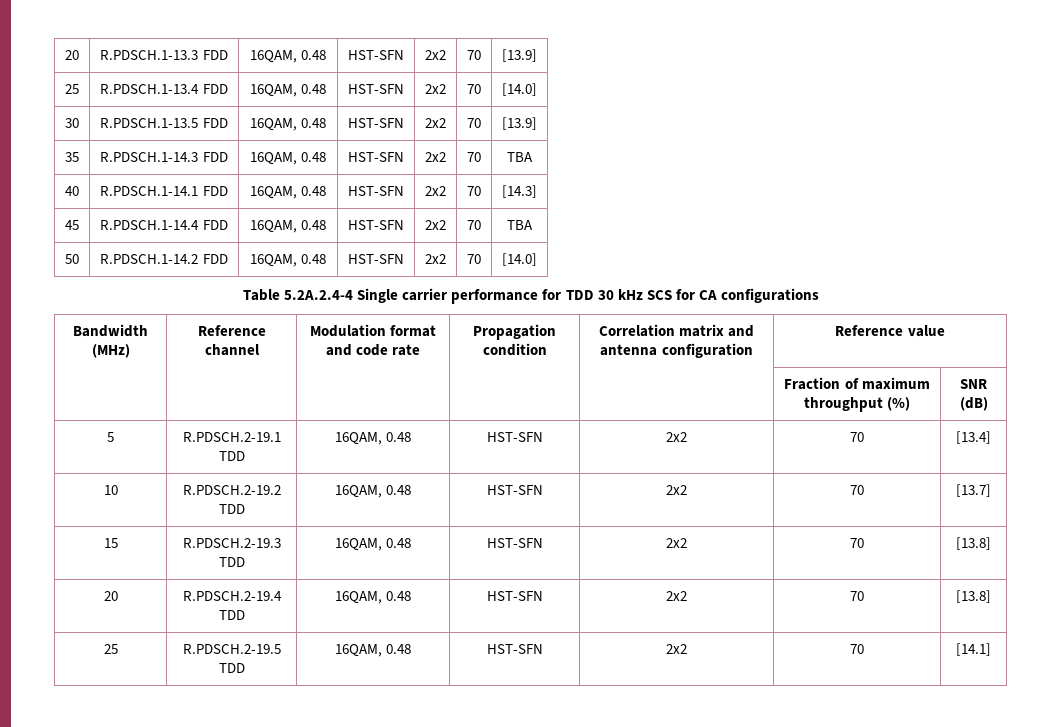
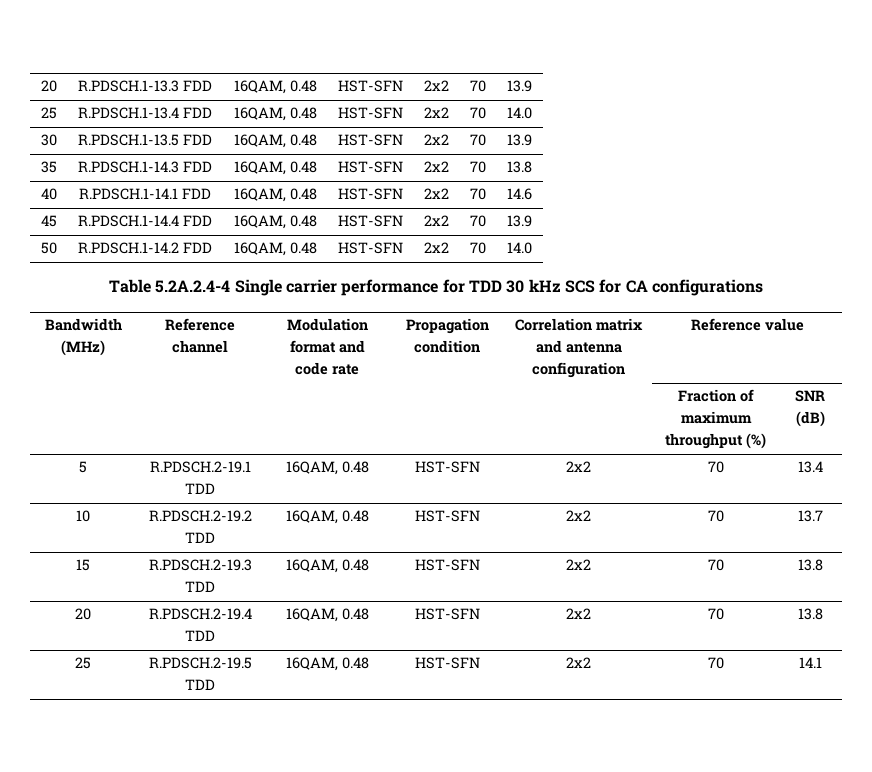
- 20 | R.PDSCH.1-13.3 FDD | 16QAM, 0.48 | HST-SFN | 2x2 | 70 | [13.9]
+ 20 | R.PDSCH.1-13.3 FDD | 16QAM, 0.48 | HST-SFN | 2x2 | 70 | 13.9
- 25 | R.PDSCH.1-13.4 FDD | 16QAM, 0.48 | HST-SFN | 2x2 | 70 | [14.0]
+ 25 | R.PDSCH.1-13.4 FDD | 16QAM, 0.48 | HST-SFN | 2x2 | 70 | 14.0
- 30 | R.PDSCH.1-13.5 FDD | 16QAM, 0.48 | HST-SFN | 2x2 | 70 | [13.9]
+ 30 | R.PDSCH.1-13.5 FDD | 16QAM, 0.48 | HST-SFN | 2x2 | 70 | 13.9
- 35 | R.PDSCH.1-14.3 FDD | 16QAM, 0.48 | HST-SFN | 2x2 | 70 | TBA
+ 35 | R.PDSCH.1-14.3 FDD | 16QAM, 0.48 | HST-SFN | 2x2 | 70 | 13.8
- 40 | R.PDSCH.1-14.1 FDD | 16QAM, 0.48 | HST-SFN | 2x2 | 70 | [14.3]
+ 40 | R.PDSCH.1-14.1 FDD | 16QAM, 0.48 | HST-SFN | 2x2 | 70 | 14.6
- 45 | R.PDSCH.1-14.4 FDD | 16QAM, 0.48 | HST-SFN | 2x2 | 70 | TBA
+ 45 | R.PDSCH.1-14.4 FDD | 16QAM, 0.48 | HST-SFN | 2x2 | 70 | 13.9
- 50 | R.PDSCH.1-14.2 FDD | 16QAM, 0.48 | HST-SFN | 2x2 | 70 | [14.0]
+ 50 | R.PDSCH.1-14.2 FDD | 16QAM, 0.48 | HST-SFN | 2x2 | 70 | 14.0
- 5 | R.PDSCH.2-19.1 TDD | 16QAM, 0.48 | HST-SFN | 2x2 | 70 | [13.4]
+ 5 | R.PDSCH.2-19.1 TDD | 16QAM, 0.48 | HST-SFN | 2x2 | 70 | 13.4
- 10 | R.PDSCH.2-19.2 TDD | 16QAM, 0.48 | HST-SFN | 2x2 | 70 | [13.7]
+ 10 | R.PDSCH.2-19.2 TDD | 16QAM, 0.48 | HST-SFN | 2x2 | 70 | 13.7
- 15 | R.PDSCH.2-19.3 TDD | 16QAM, 0.48 | HST-SFN | 2x2 | 70 | [13.8]
+ 15 | R.PDSCH.2-19.3 TDD | 16QAM, 0.48 | HST-SFN | 2x2 | 70 | 13.8
- 20 | R.PDSCH.2-19.4 TDD | 16QAM, 0.48 | HST-SFN | 2x2 | 70 | [13.8]
+ 20 | R.PDSCH.2-19.4 TDD | 16QAM, 0.48 | HST-SFN | 2x2 | 70 | 13.8
- 25 | R.PDSCH.2-19.5 TDD | 16QAM, 0.48 | HST-SFN | 2x2 | 70 | [14.1]
+ 25 | R.PDSCH.2-19.5 TDD | 16QAM, 0.48 | HST-SFN | 2x2 | 70 | 14.1

